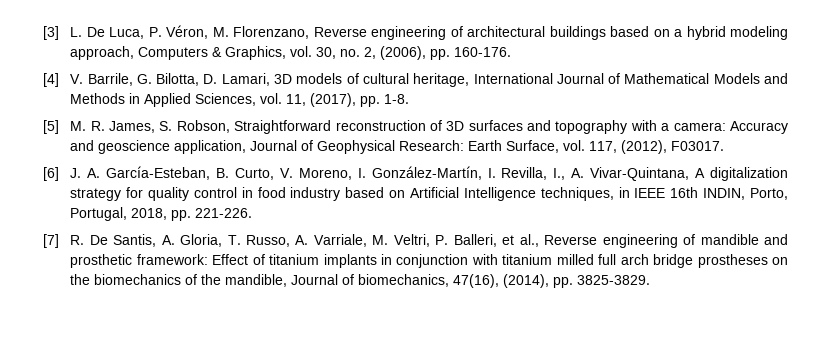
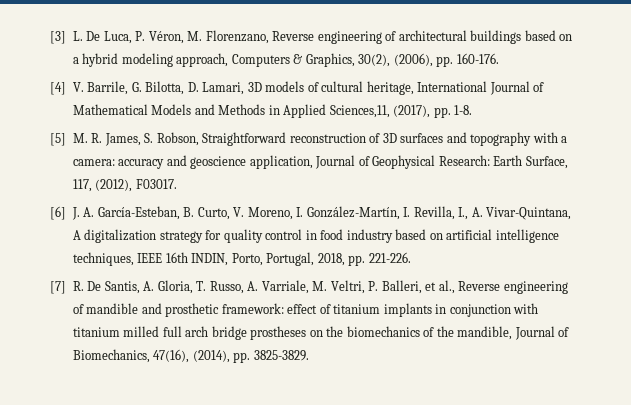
- [3] L. De Luca, P. Véron, M. Florenzano, Reverse engineering of architectural buildings based on a hybrid modeling approach, Computers & Graphics, vol. 30, no. 2, (2006), pp. 160-176.
+ [3] L. De Luca, P. Véron, M. Florenzano, Reverse engineering of architectural buildings based on a hybrid modeling approach, Computers & Graphics, 30(2), (2006), pp. 160-176.
- [4] V. Barrile, G. Bilotta, D. Lamari, 3D models of cultural heritage, International Journal of Mathematical Models and Methods in Applied Sciences, vol. 11, (2017), pp. 1-8.
+ [4] V. Barrile, G. Bilotta, D. Lamari, 3D models of cultural heritage, International Journal of Mathematical Models and Methods in Applied Sciences,11, (2017), pp. 1-8.
- [5] M. R. James, S. Robson, Straightforward reconstruction of 3D surfaces and topography with a camera: Accuracy and geoscience application, Journal of Geophysical Research: Earth Surface, vol. 117, (2012), F03017.
+ [5] M. R. James, S. Robson, Straightforward reconstruction of 3D surfaces and topography with a camera: accuracy and geoscience application, Journal of Geophysical Research: Earth Surface, 117, (2012), F03017.
- [6] J. A. García-Esteban, B. Curto, V. Moreno, I. González-Martín, I. Revilla, I., A. Vivar-Quintana, A digitalization strategy for quality control in food industry based on Artificial Intelligence techniques, in IEEE 16th INDIN, Porto, Portugal, 2018, pp. 221-226.
+ [6] J. A. García-Esteban, B. Curto, V. Moreno, I. González-Martín, I. Revilla, I., A. Vivar-Quintana, A digitalization strategy for quality control in food industry based on artificial intelligence techniques, IEEE 16th INDIN, Porto, Portugal, 2018, pp. 221-226.
- [7] R. De Santis, A. Gloria, T. Russo, A. Varriale, M. Veltri, P. Balleri, et al., Reverse engineering of mandible and prosthetic framework: Effect of titanium implants in conjunction with titanium milled full arch bridge prostheses on the biomechanics of the mandible, Journal of biomechanics, 47(16), (2014), pp. 3825-3829.
+ [7] R. De Santis, A. Gloria, T. Russo, A. Varriale, M. Veltri, P. Balleri, et al., Reverse engineering of mandible and prosthetic framework: effect of titanium implants in conjunction with titanium milled full arch bridge prostheses on the biomechanics of the mandible, Journal of Biomechanics, 47(16), (2014), pp. 3825-3829.

